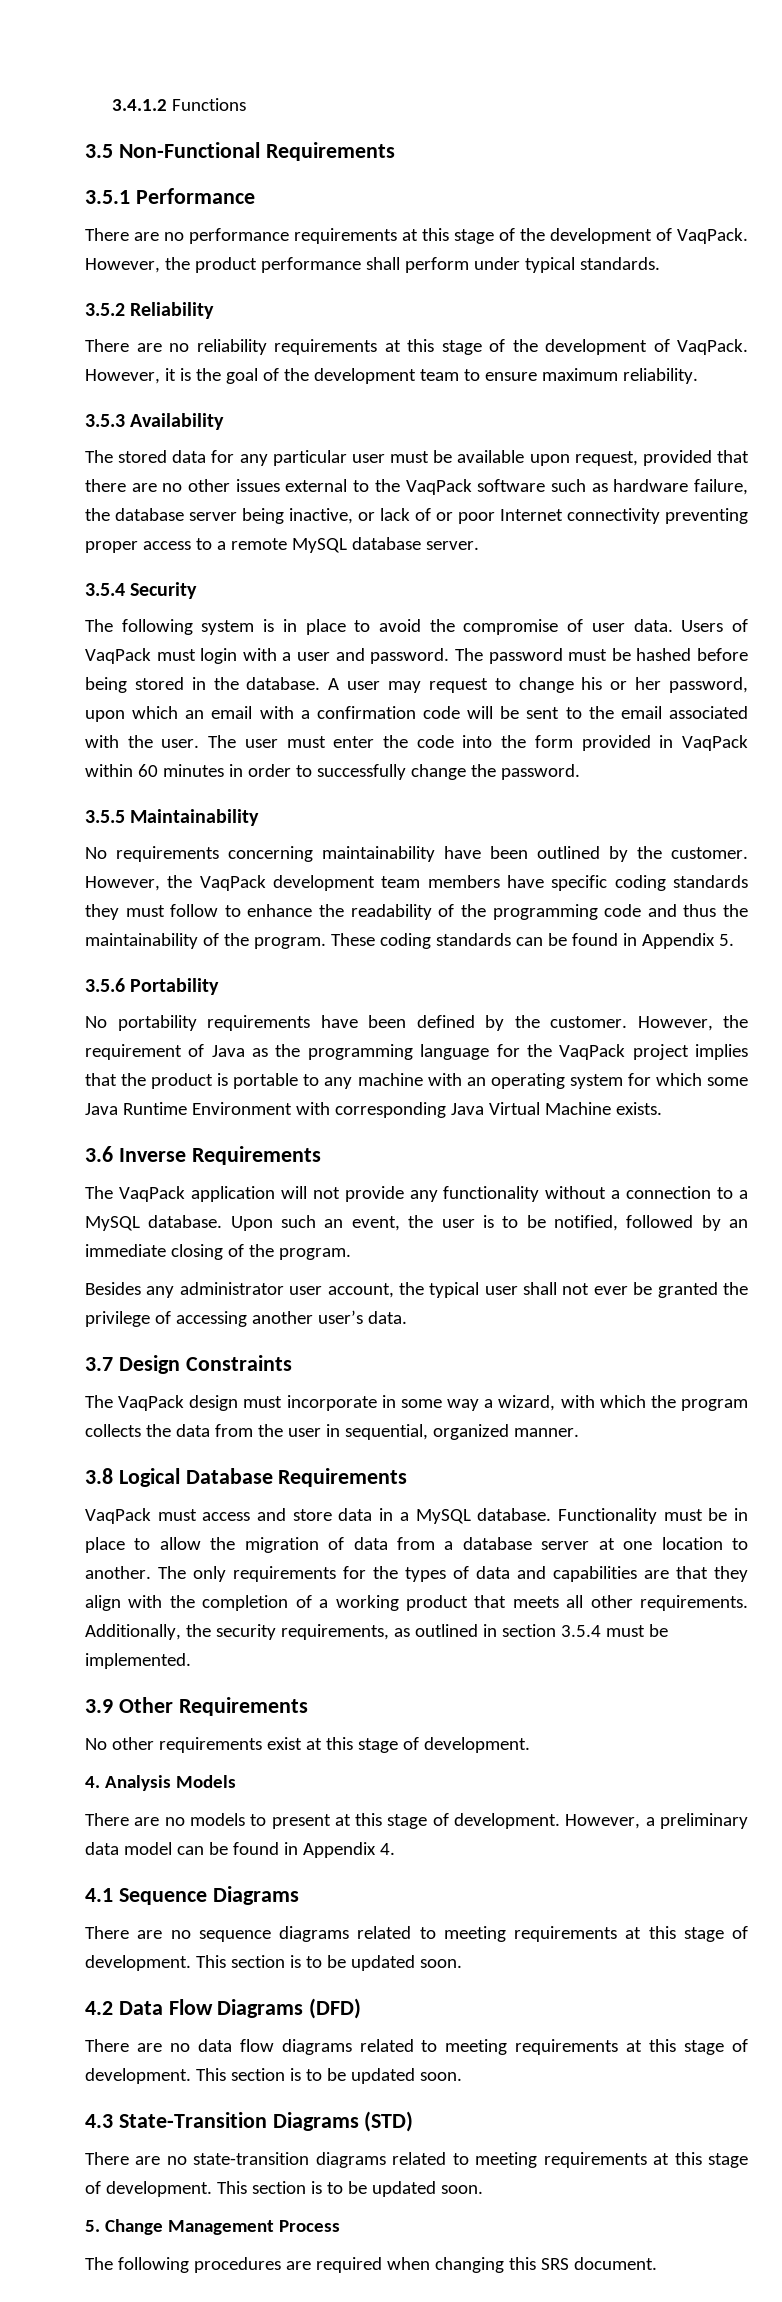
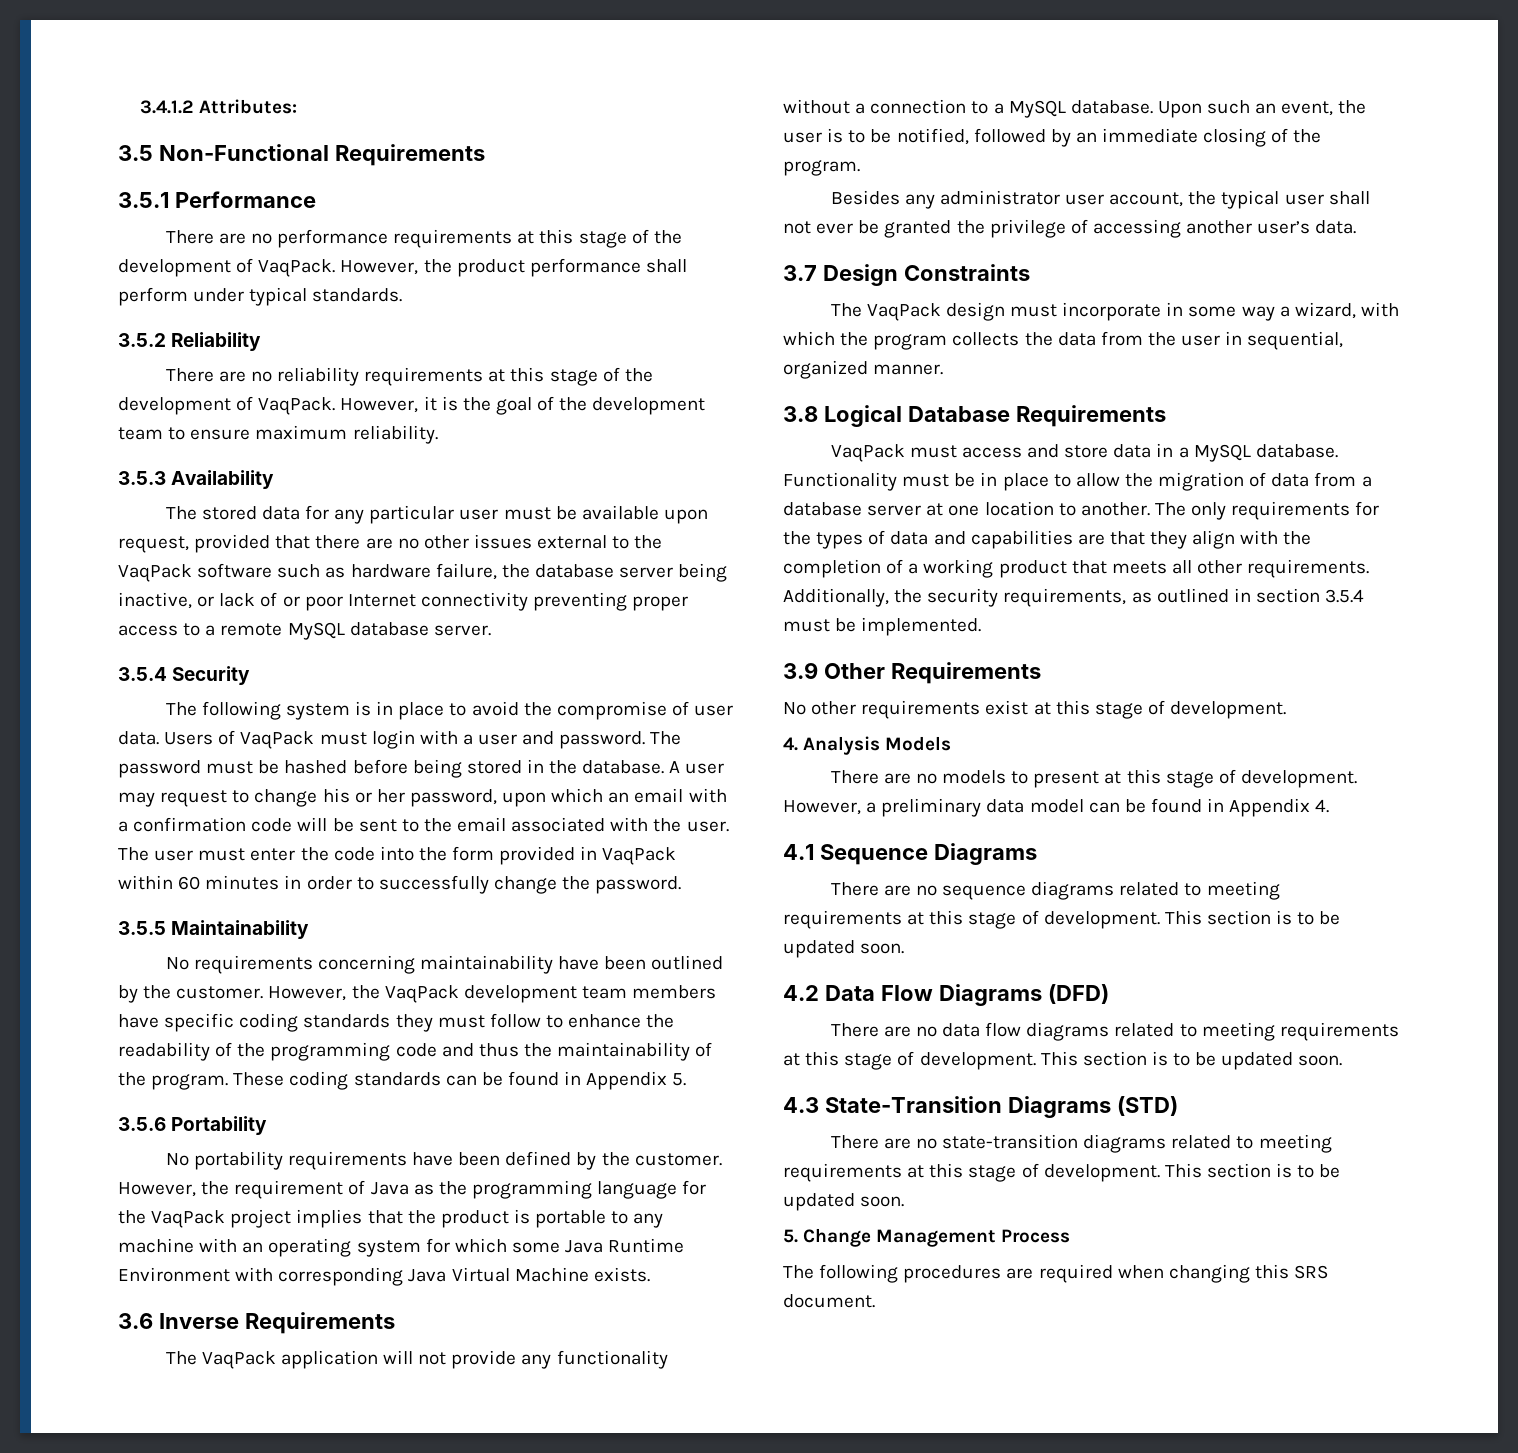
- 3.4.1.2 Functions
+ 3.4.1.2 Attributes:

